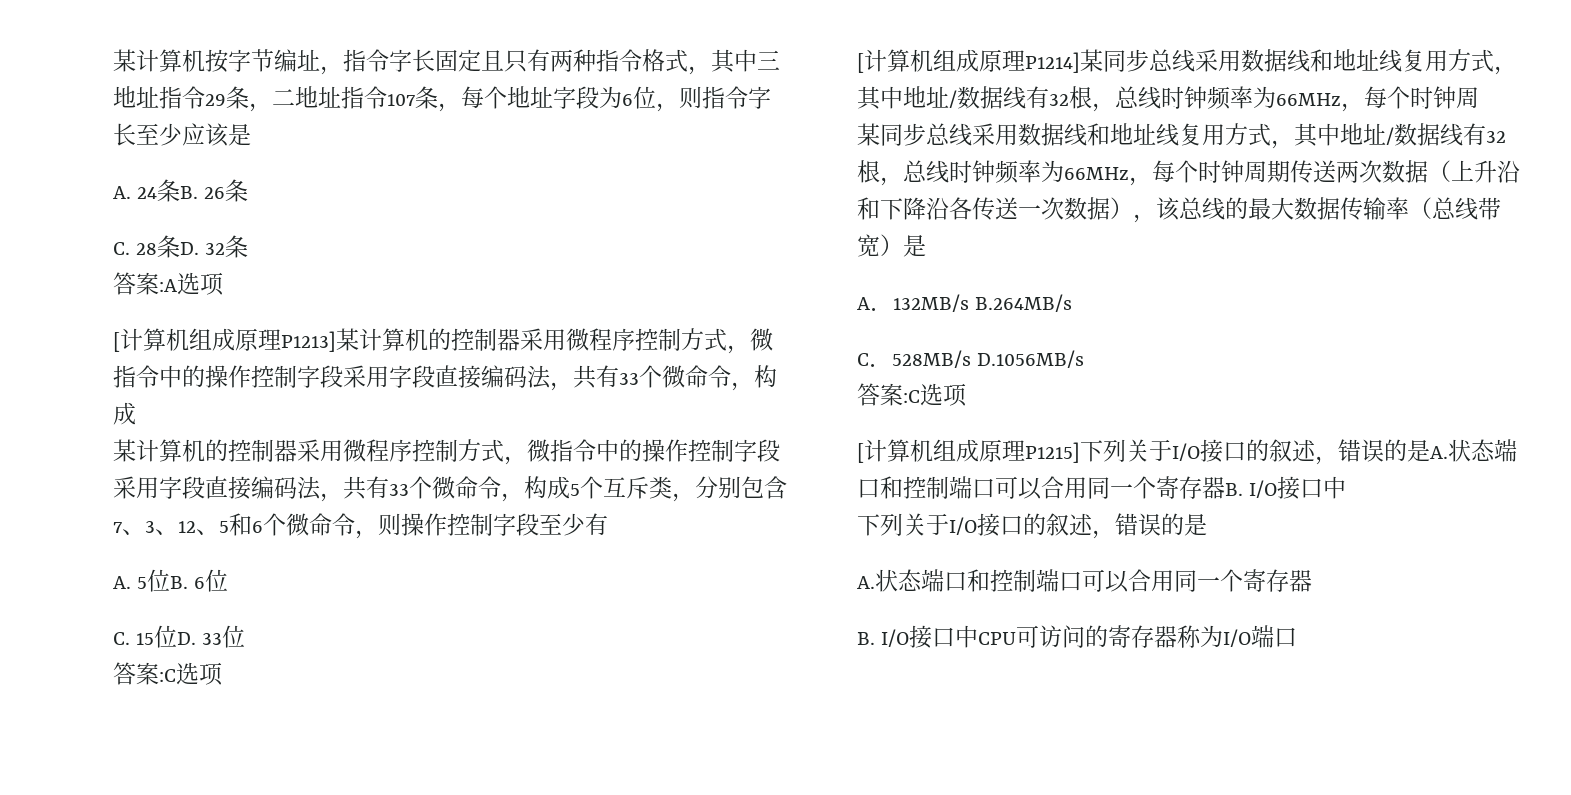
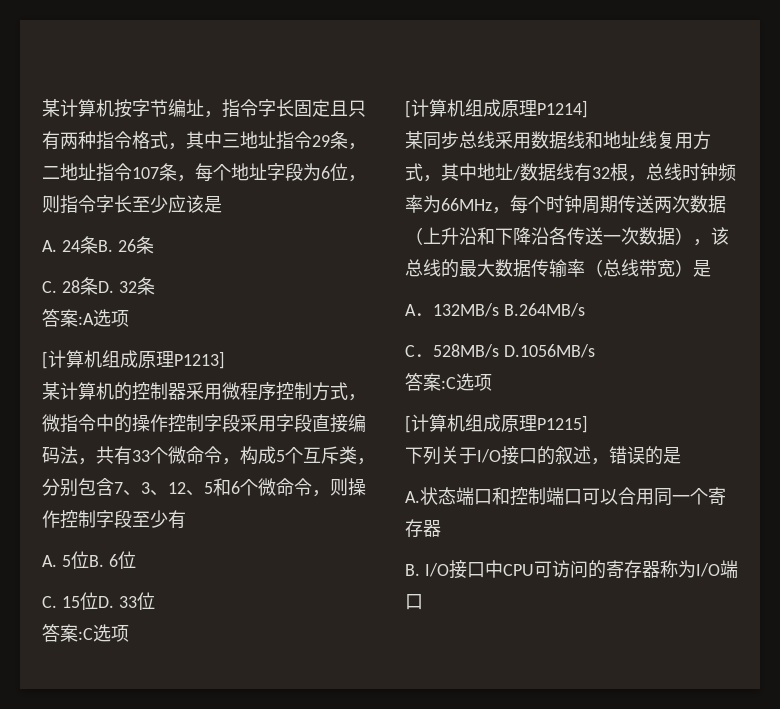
- [计算机组成原理P1213]某计算机的控制器采用微程序控制方式，微指令中的操作控制字段采用字段直接编码法，共有33个微命令，构成
+ [计算机组成原理P1213]
- [计算机组成原理P1214]某同步总线采用数据线和地址线复用方式，其中地址/数据线有32根，总线时钟频率为66MHz，每个时钟周
+ [计算机组成原理P1214]
- [计算机组成原理P1215]下列关于I/O接口的叙述，错误的是A.状态端口和控制端口可以合用同一个寄存器B. I/O接口中
+ [计算机组成原理P1215]

